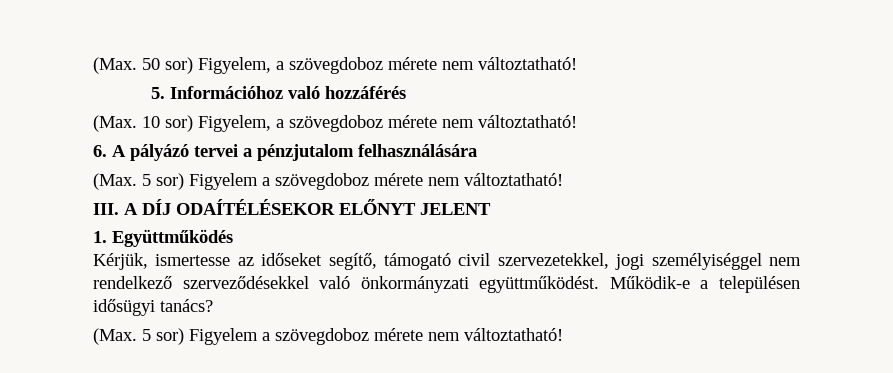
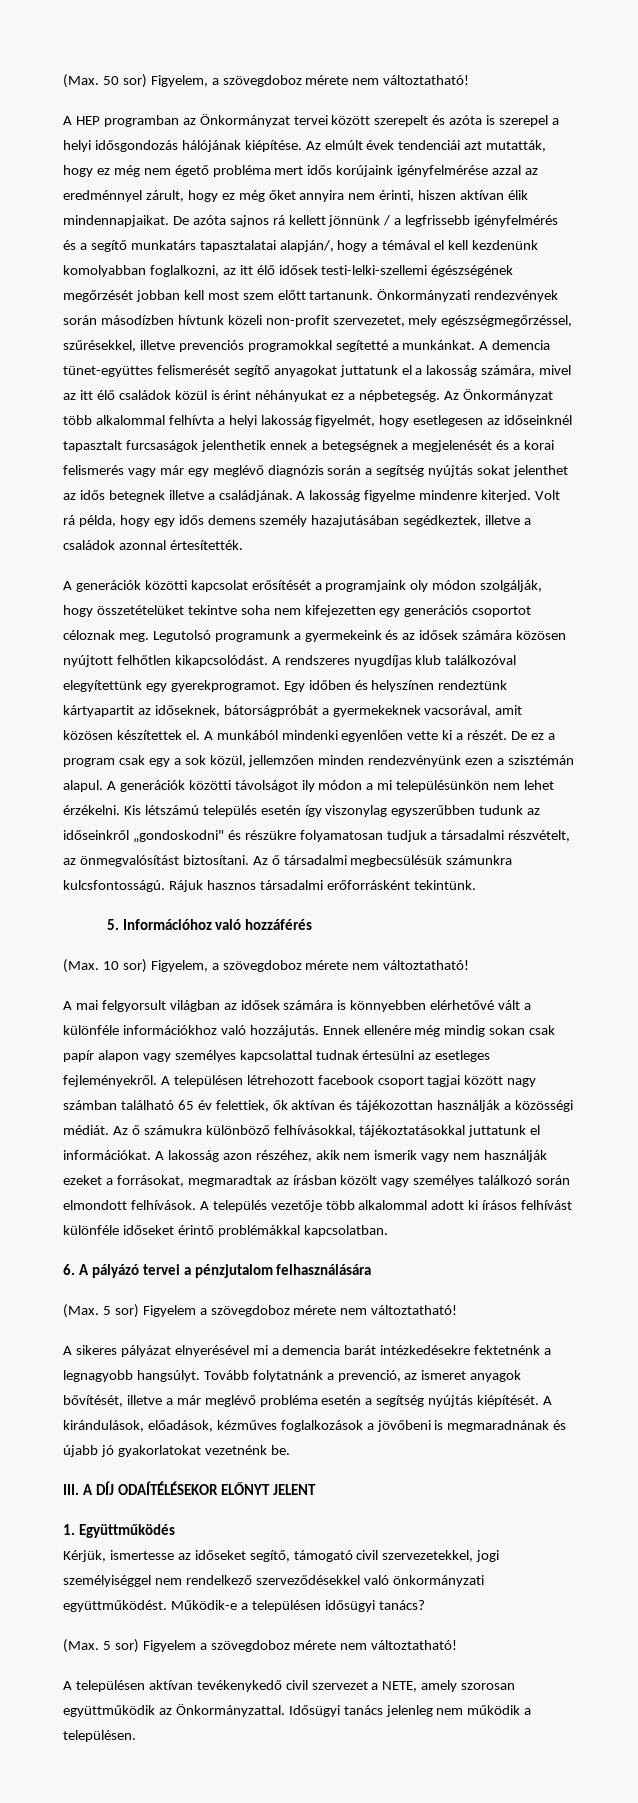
+ A HEP programban az Önkormányzat tervei között szerepelt és azóta is szerepel a helyi idősgondozás hálójának kiépítése. Az elmúlt évek tendenciái azt mutatták, hogy ez még nem égető probléma mert idős korújaink igényfelmérése azzal az eredménnyel zárult, hogy ez még őket annyira nem érinti, hiszen aktívan élik mindennapjaikat. De azóta sajnos rá kellett jönnünk / a legfrissebb igényfelmérés és a segítő munkatárs tapasztalatai alapján/, hogy a témával el kell kezdenünk komolyabban foglalkozni, az itt élő idősek testi-lelki-szellemi égészségének megőrzését jobban kell most szem előtt tartanunk. Önkormányzati rendezvények során másodízben hívtunk közeli non-profit szervezetet, mely egészségmegőrzéssel, szűrésekkel, illetve prevenciós programokkal segítetté a munkánkat. A demencia tünet-együttes felismerését segítő anyagokat juttatunk el a lakosság számára, mivel az itt élő családok közül is érint néhányukat ez a népbetegség. Az Önkormányzat több alkalommal felhívta a helyi lakosság figyelmét, hogy esetlegesen az időseinknél tapasztalt furcsaságok jelenthetik ennek a betegségnek a megjelenését és a korai felismerés vagy már egy meglévő diagnózis során a segítség nyújtás sokat jelenthet az idős betegnek illetve a családjának. A lakosság figyelme mindenre kiterjed. Volt rá példa, hogy egy idős demens személy hazajutásában segédkeztek, illetve a családok azonnal értesítették.
+ A generációk közötti kapcsolat erősítését a programjaink oly módon szolgálják, hogy összetételüket tekintve soha nem kifejezetten egy generációs csoportot céloznak meg. Legutolsó programunk a gyermekeink és az idősek számára közösen nyújtott felhőtlen kikapcsolódást. A rendszeres nyugdíjas klub találkozóval elegyítettünk egy gyerekprogramot. Egy időben és helyszínen rendeztünk kártyapartit az időseknek, bátorságpróbát a gyermekeknek vacsorával, amit közösen készítettek el. A munkából mindenki egyenlően vette ki a részét. De ez a program csak egy a sok közül, jellemzően minden rendezvényünk ezen a szisztémán alapul. A generációk közötti távolságot ily módon a mi településünkön nem lehet érzékelni. Kis létszámú település esetén így viszonylag egyszerűbben tudunk az időseinkről „gondoskodni" és részükre folyamatosan tudjuk a társadalmi részvételt, az önmegvalósítást biztosítani. Az ő társadalmi megbecsülésük számunkra kulcsfontosságú. Rájuk hasznos társadalmi erőforrásként tekintünk.
+ A mai felgyorsult világban az idősek számára is könnyebben elérhetővé vált a különféle információkhoz való hozzájutás. Ennek ellenére még mindig sokan csak papír alapon vagy személyes kapcsolattal tudnak értesülni az esetleges fejleményekről. A településen létrehozott facebook csoport tagjai között nagy számban található 65 év felettiek, ők aktívan és tájékozottan használják a közösségi médiát. Az ő számukra különböző felhívásokkal, tájékoztatásokkal juttatunk el információkat. A lakosság azon részéhez, akik nem ismerik vagy nem használják ezeket a forrásokat, megmaradtak az írásban közölt vagy személyes találkozó során elmondott felhívások. A település vezetője több alkalommal adott ki írásos felhívást különféle időseket érintő problémákkal kapcsolatban.
+ A sikeres pályázat elnyerésével mi a demencia barát intézkedésekre fektetnénk a legnagyobb hangsúlyt. Tovább folytatnánk a prevenció, az ismeret anyagok bővítését, illetve a már meglévő probléma esetén a segítség nyújtás kiépítését. A kirándulások, előadások, kézműves foglalkozások a jövőbeni is megmaradnának és újabb jó gyakorlatokat vezetnénk be.
+ A településen aktívan tevékenykedő civil szervezet a NETE, amely szorosan együttműködik az Önkormányzattal. Idősügyi tanács jelenleg nem működik a településen.

